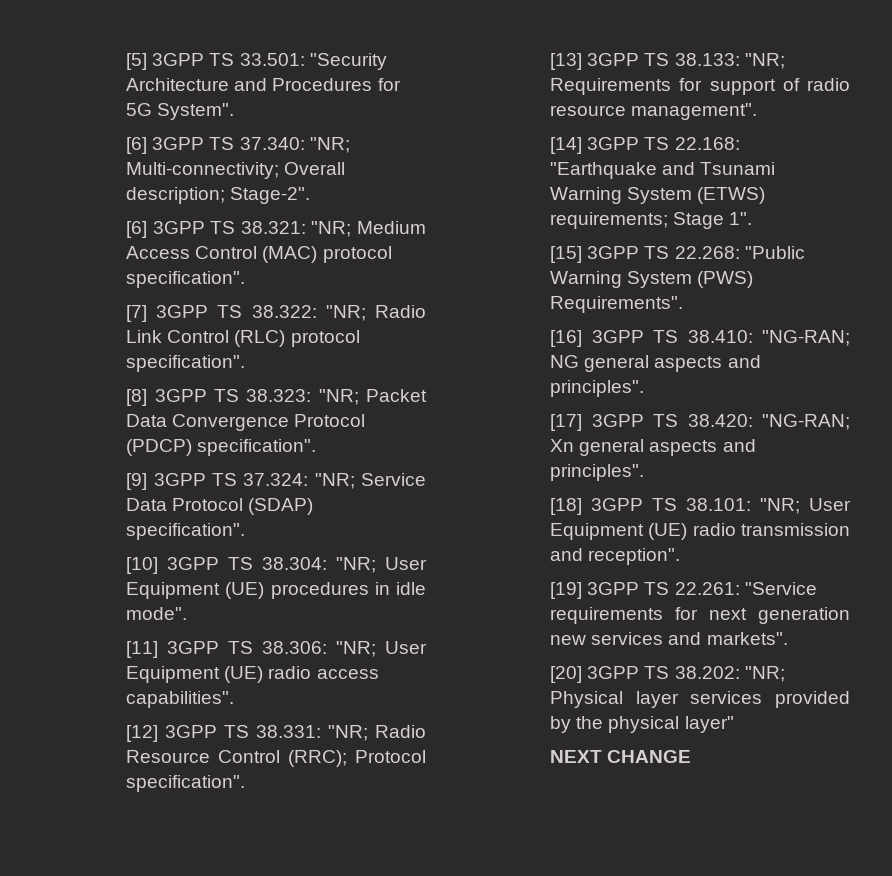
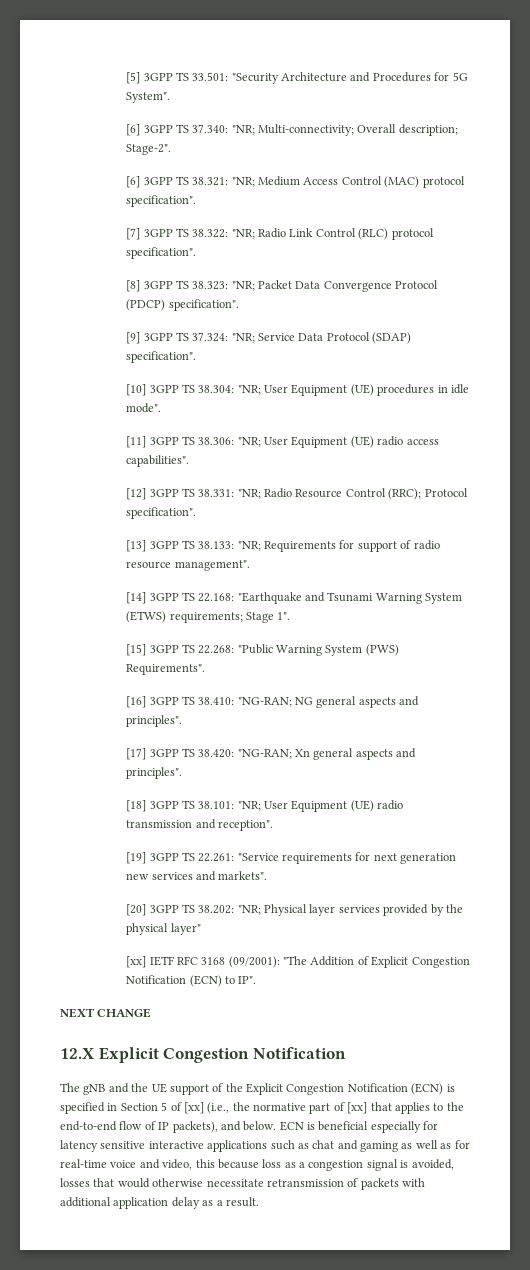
+ [xx] IETF RFC 3168 (09/2001): "The Addition of Explicit Congestion Notification (ECN) to IP".
  NEXT CHANGE
+ 12.X Explicit Congestion Notification
+ The gNB and the UE support of the Explicit Congestion Notification (ECN) is specified in Section 5 of [xx] (i.e., the normative part of [xx] that applies to the end-to-end flow of IP packets), and below. ECN is beneficial especially for latency sensitive interactive applications such as chat and gaming as well as for real-time voice and video, this because loss as a congestion signal is avoided, losses that would otherwise necessitate retransmission of packets with additional application delay as a result.

